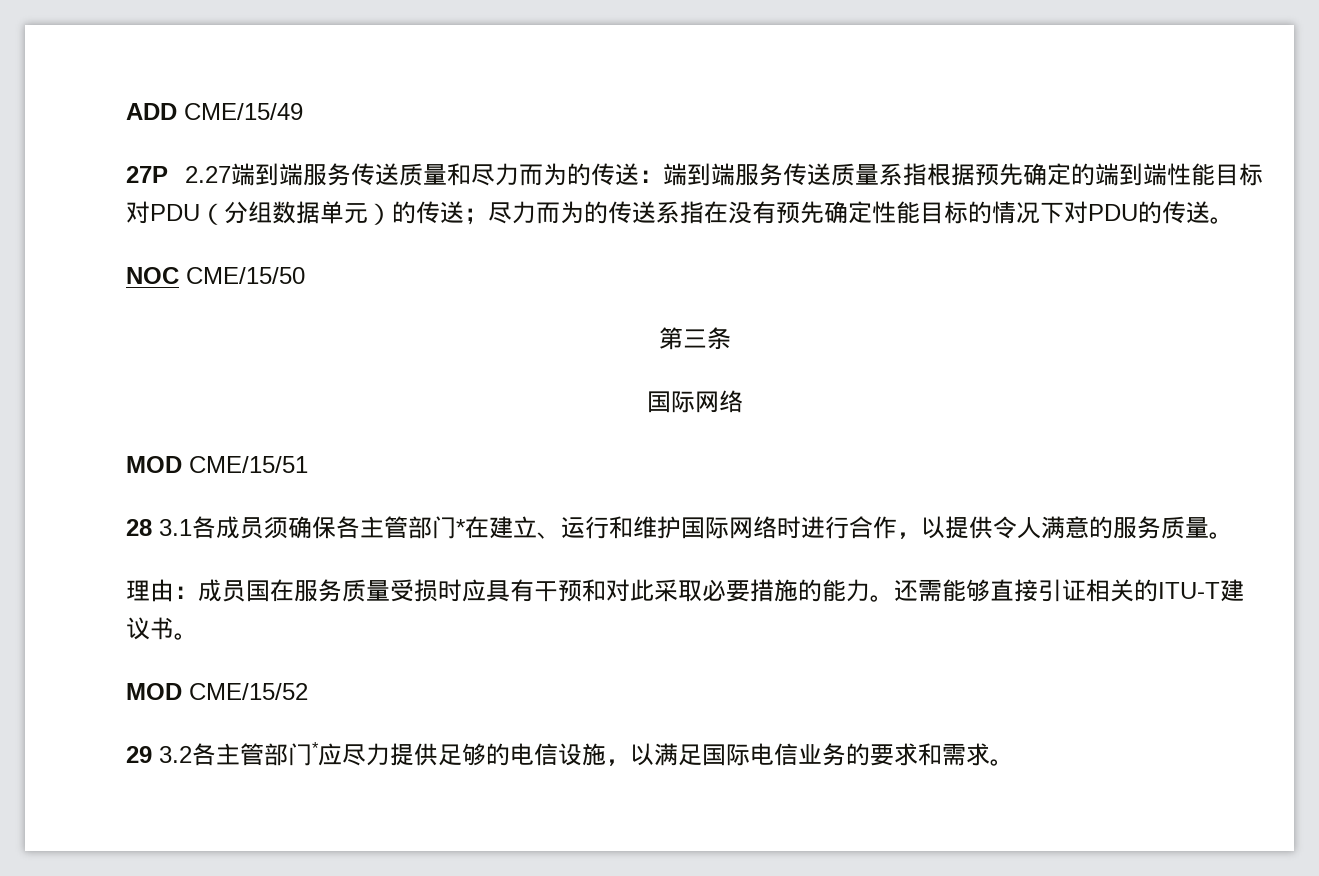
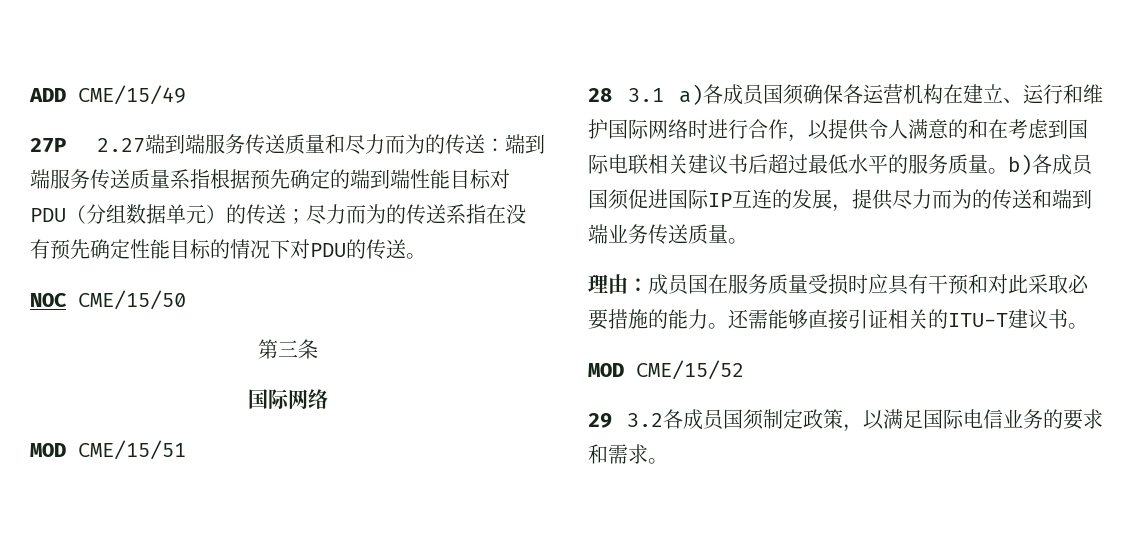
- 28 3.1各成员须确保各主管部门*在建立、运行和维护国际网络时进行合作，以提供令人满意的服务质量。
+ 28 3.1 a)各成员国须确保各运营机构在建立、运行和维护国际网络时进行合作，以提供令人满意的和在考虑到国际电联相关建议书后超过最低水平的服务质量。b)各成员国须促进国际IP互连的发展，提供尽力而为的传送和端到端业务传送质量。
- 29 3.2各主管部门*应尽力提供足够的电信设施，以满足国际电信业务的要求和需求。
+ 29 3.2各成员国须制定政策，以满足国际电信业务的要求和需求。

